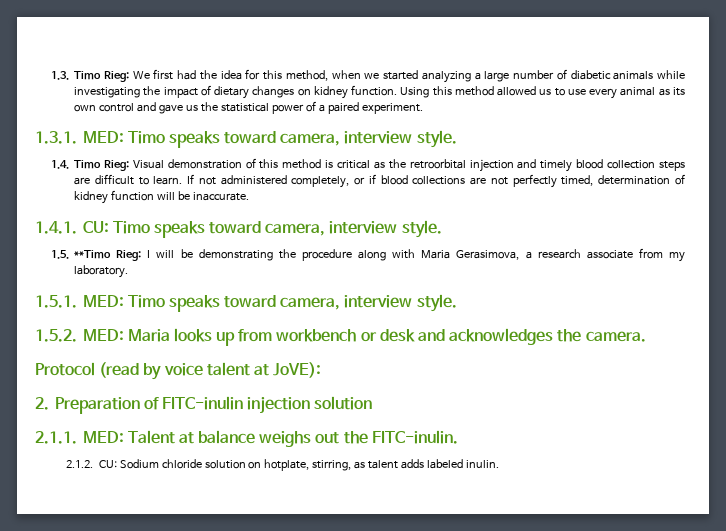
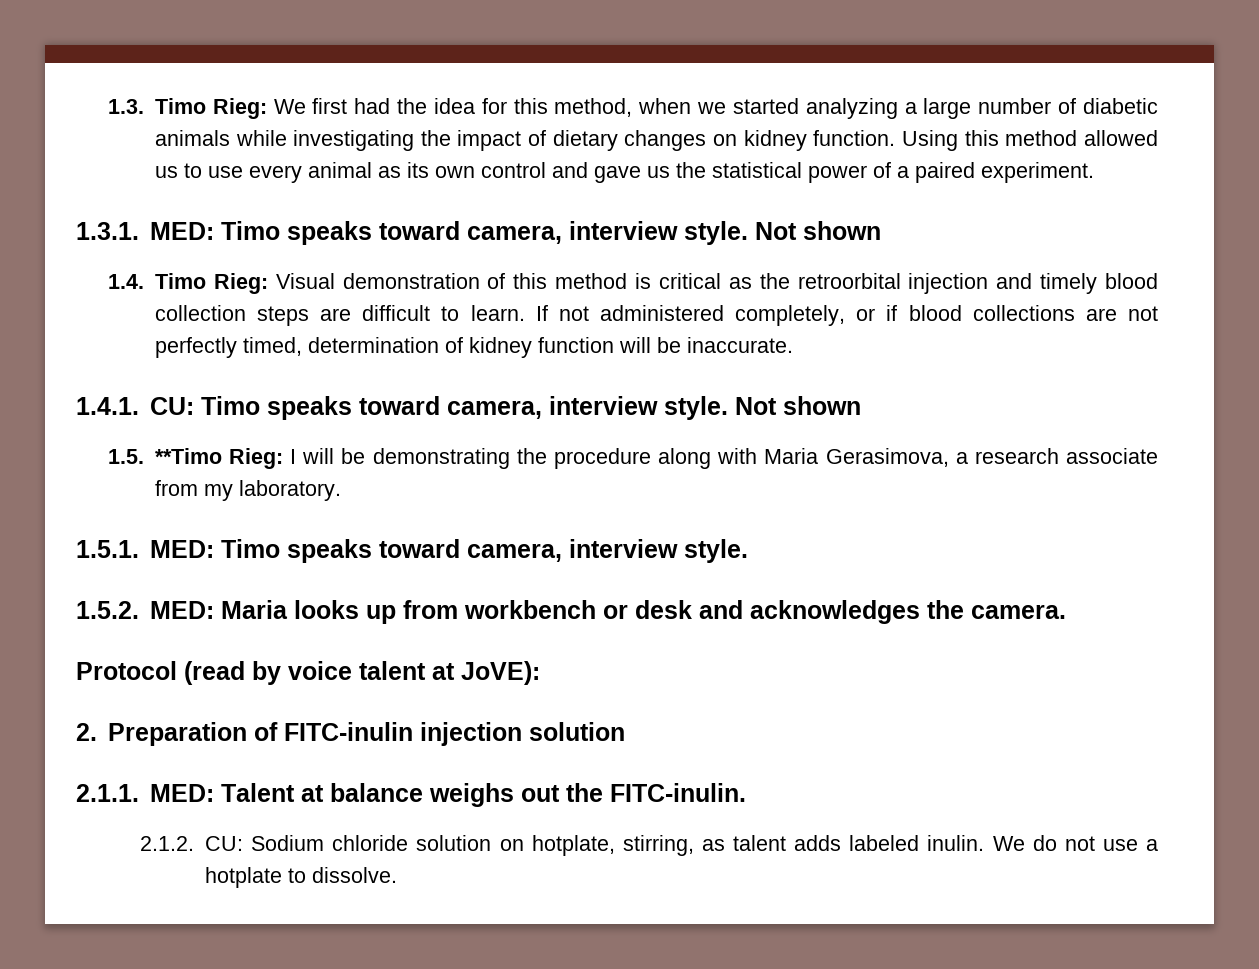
- 1.3.1. MED: Timo speaks toward camera, interview style.
+ 1.3.1. MED: Timo speaks toward camera, interview style. Not shown
- 1.4.1. CU: Timo speaks toward camera, interview style.
+ 1.4.1. CU: Timo speaks toward camera, interview style. Not shown
+ We do not use a hotplate to dissolve.

